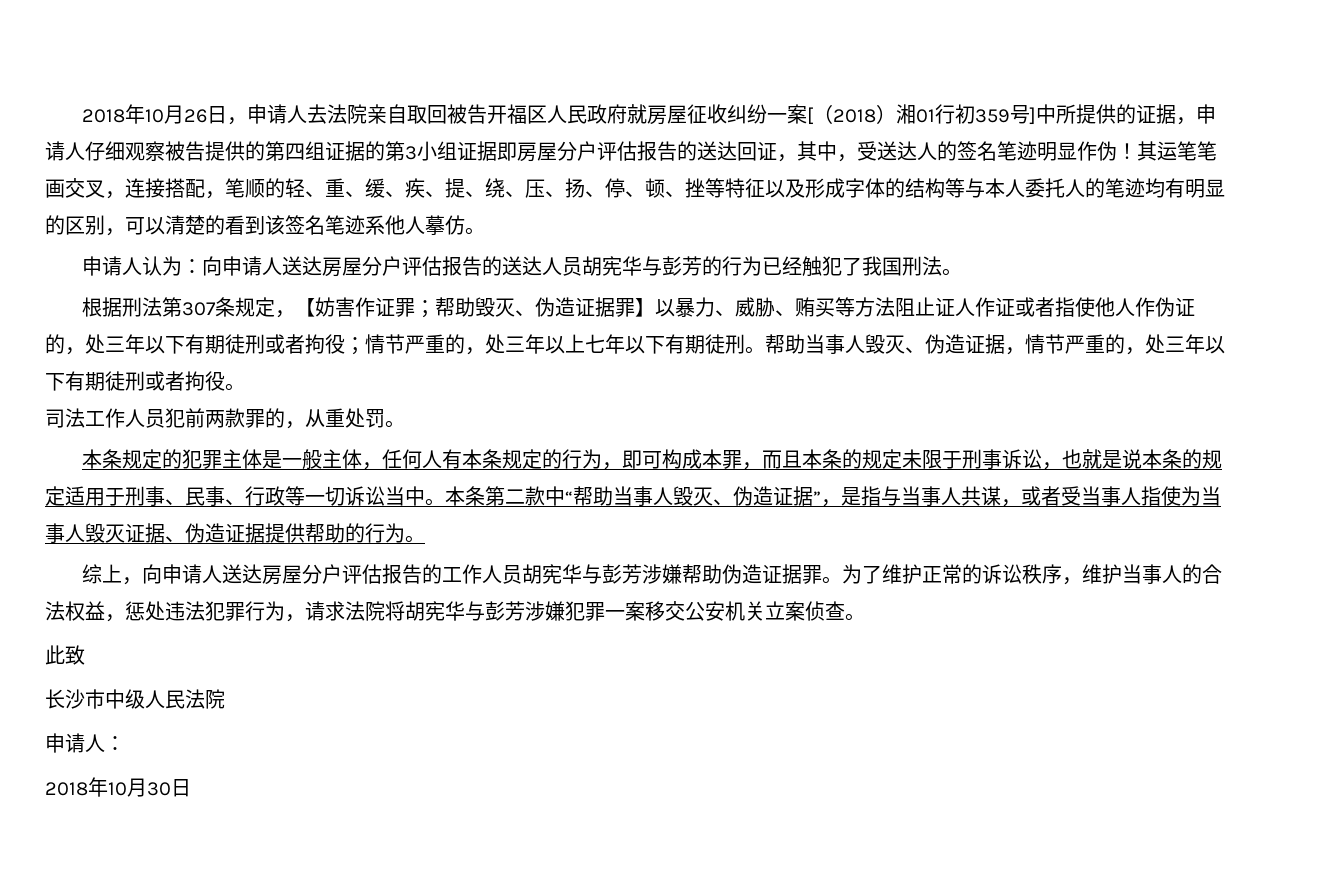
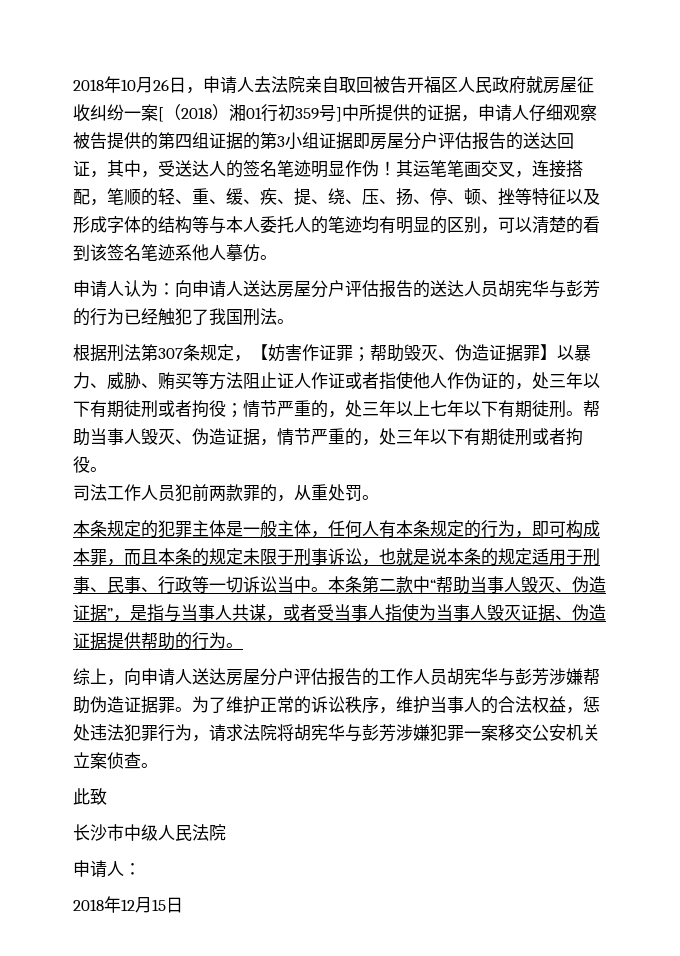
- 2018年10月30日
+ 2018年12月15日

